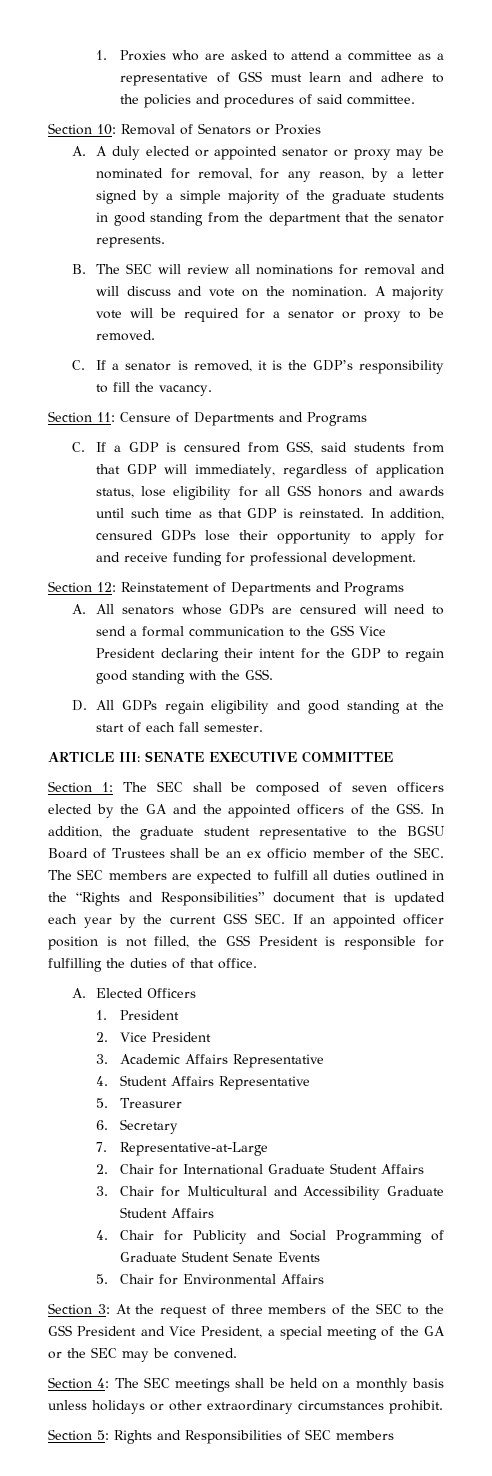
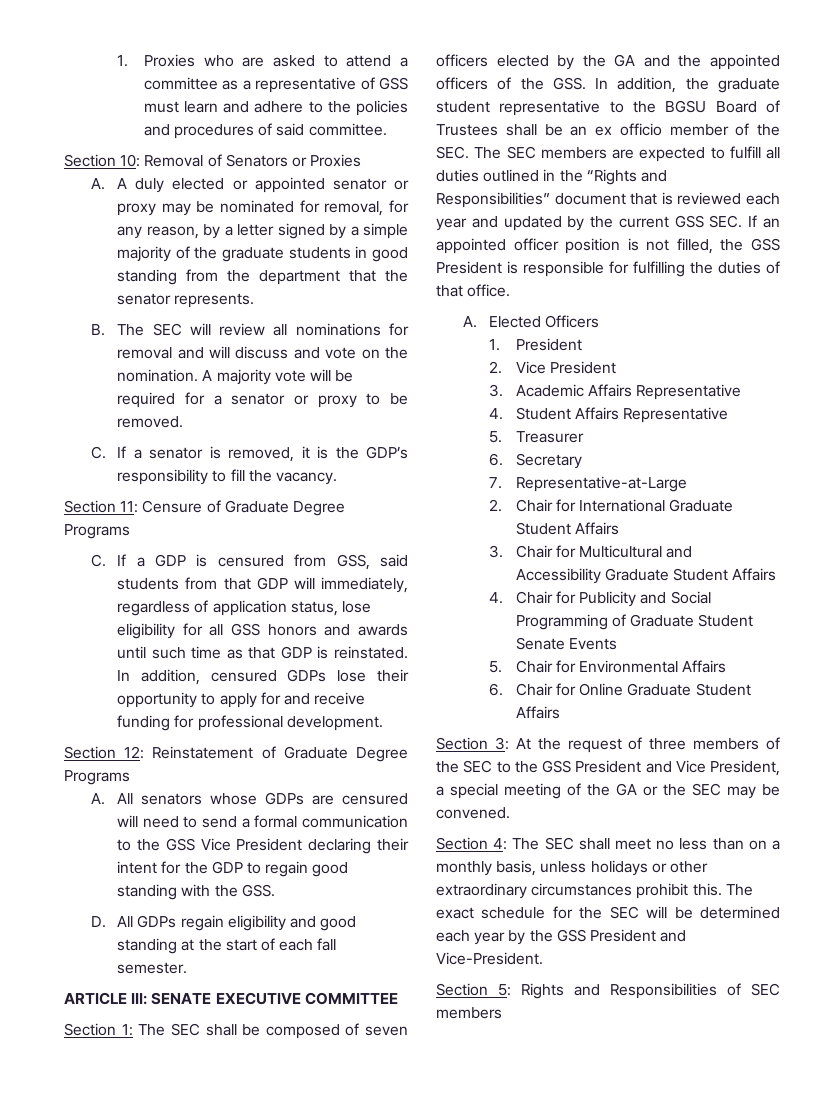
- Section 11: Censure of Departments and Programs
+ Section 11: Censure of Graduate Degree Programs
- Section 12: Reinstatement of Departments and Programs
+ Section 12: Reinstatement of Graduate Degree Programs
- The SEC shall be composed of seven officers elected by the GA and the appointed officers of the GSS. In addition, the graduate student representative to the BGSU Board of Trustees shall be an ex officio member of the SEC. The SEC members are expected to fulfill all duties outlined in the “Rights and Responsibilities” document that is updated each year by the current GSS SEC. If an appointed officer position is not filled, the GSS President is responsible for fulfilling the duties of that office.
+ The SEC shall be composed of seven officers elected by the GA and the appointed officers of the GSS. In addition, the graduate student representative to the BGSU Board of Trustees shall be an ex officio member of the SEC. The SEC members are expected to fulfill all duties outlined in the “Rights and Responsibilities” document that is reviewed each year and updated by the current GSS SEC. If an appointed officer position is not filled, the GSS President is responsible for fulfilling the duties of that office.
+ 6. Chair for Online Graduate Student Affairs
- Section 4: The SEC meetings shall be held on a monthly basis unless holidays or other extraordinary circumstances prohibit.
+ Section 4: The SEC shall meet no less than on a monthly basis, unless holidays or other extraordinary circumstances prohibit this. The exact schedule for the SEC will be determined each year by the GSS President and Vice-President.

